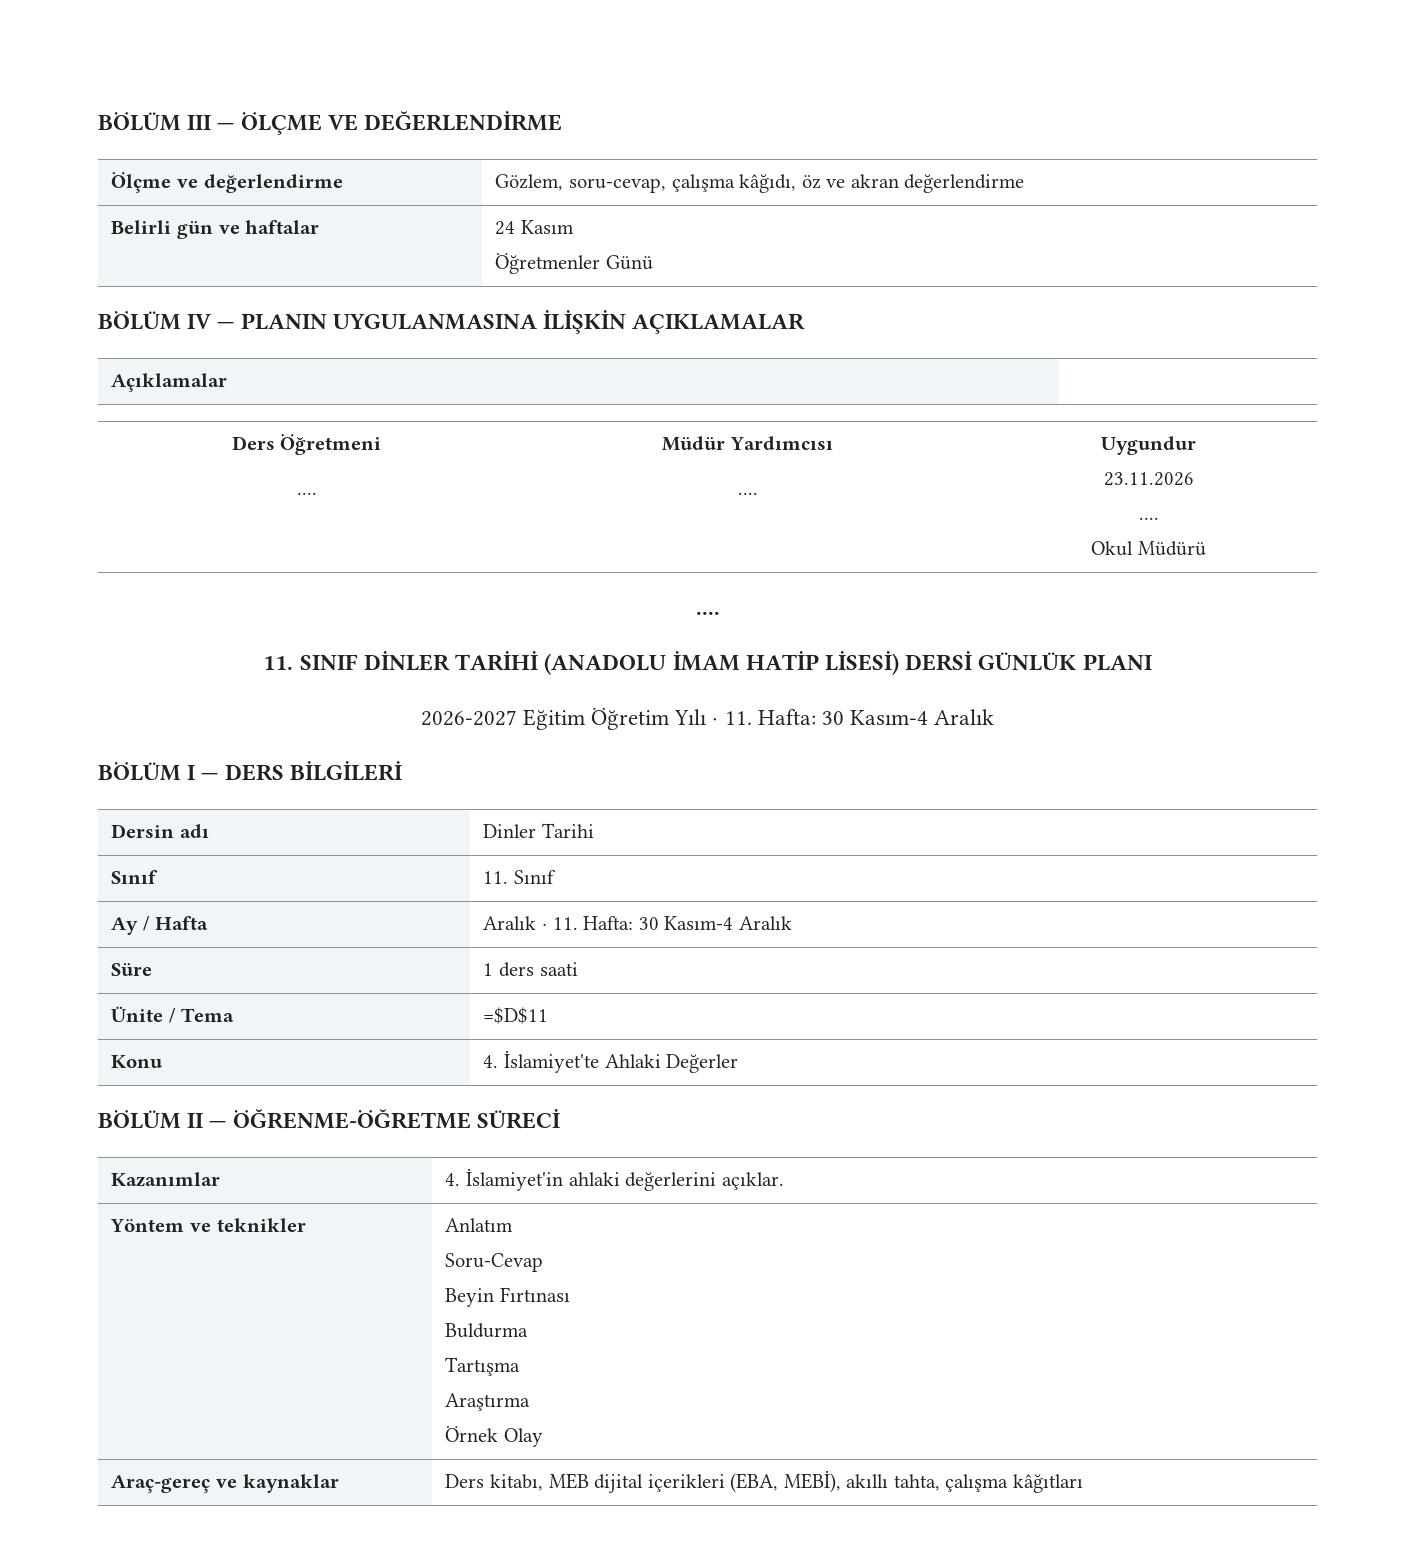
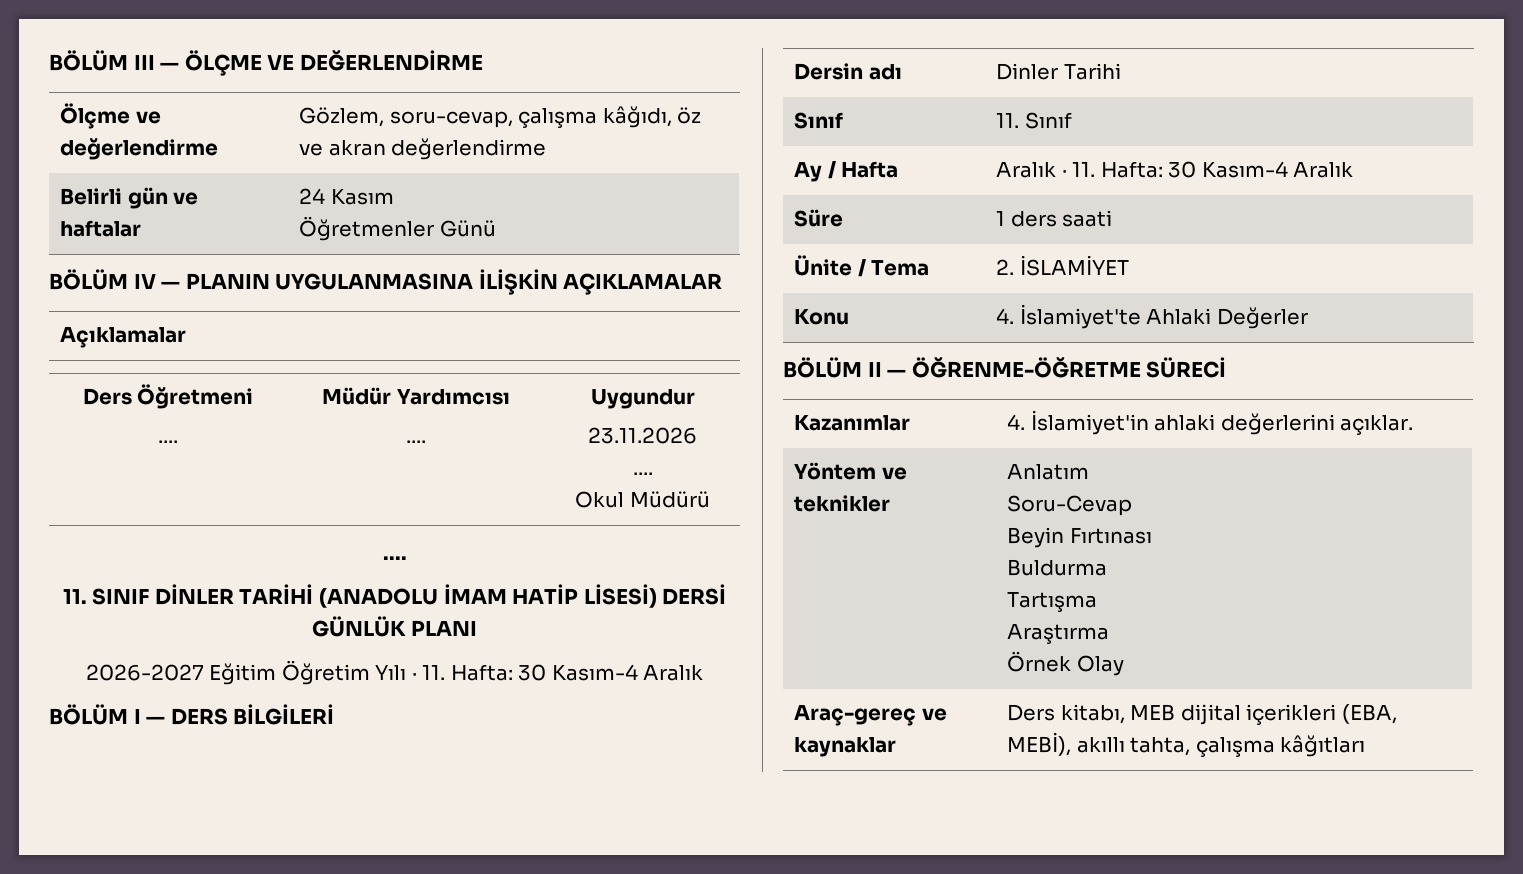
- Ünite / Tema | =$D$11
+ Ünite / Tema | 2. İSLAMİYET

